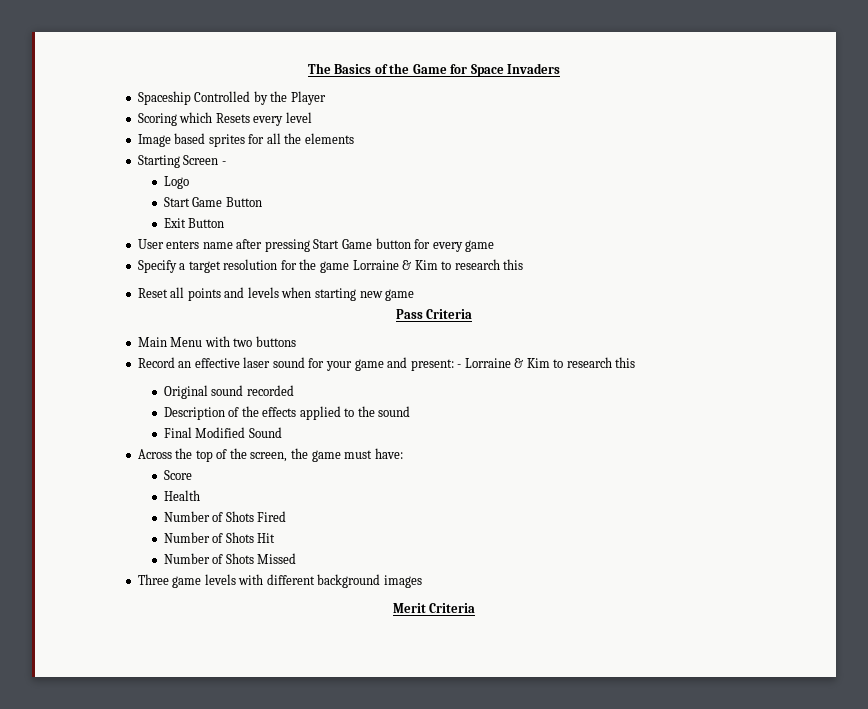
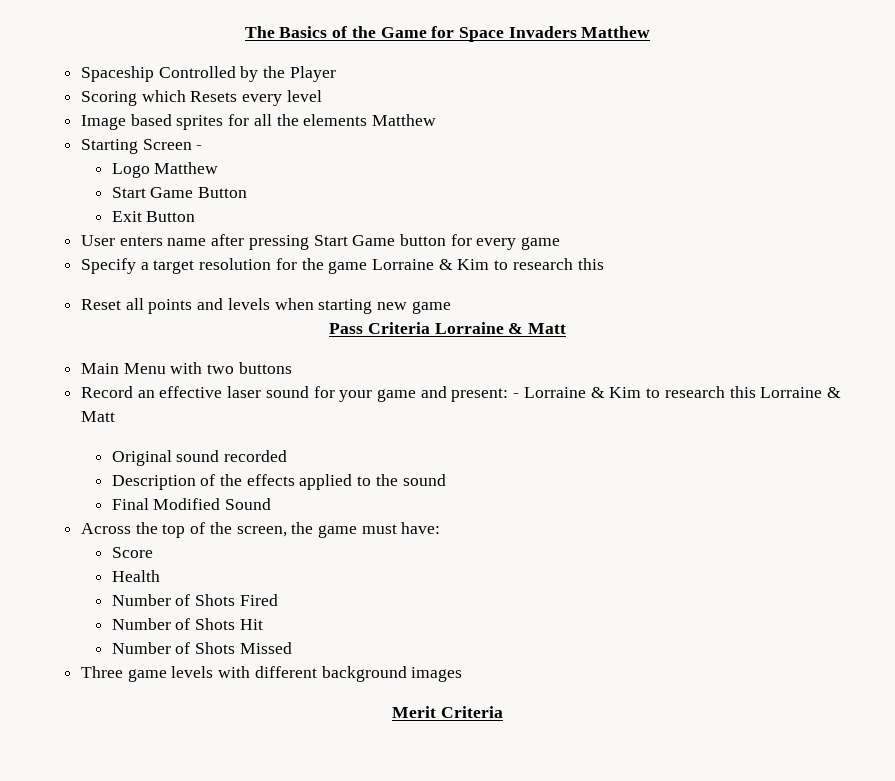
- The Basics of the Game for Space Invaders
+ The Basics of the Game for Space Invaders Matthew
- Image based sprites for all the elements
+ Image based sprites for all the elements Matthew
- Logo
+ Logo Matthew
- Pass Criteria
+ Pass Criteria Lorraine & Matt
- Record an effective laser sound for your game and present: - Lorraine & Kim to research this
+ Record an effective laser sound for your game and present: - Lorraine & Kim to research this Lorraine & Matt

